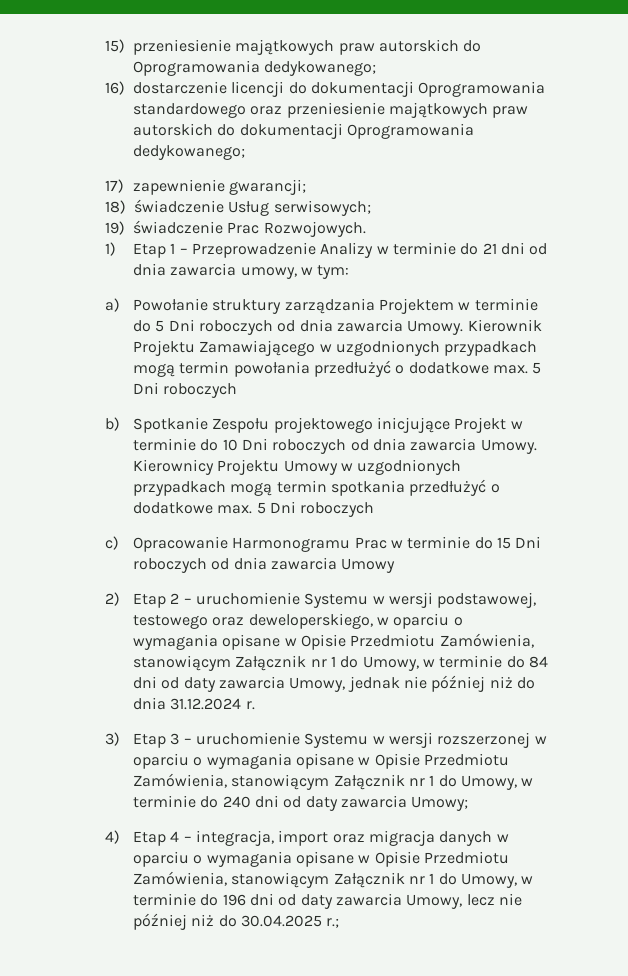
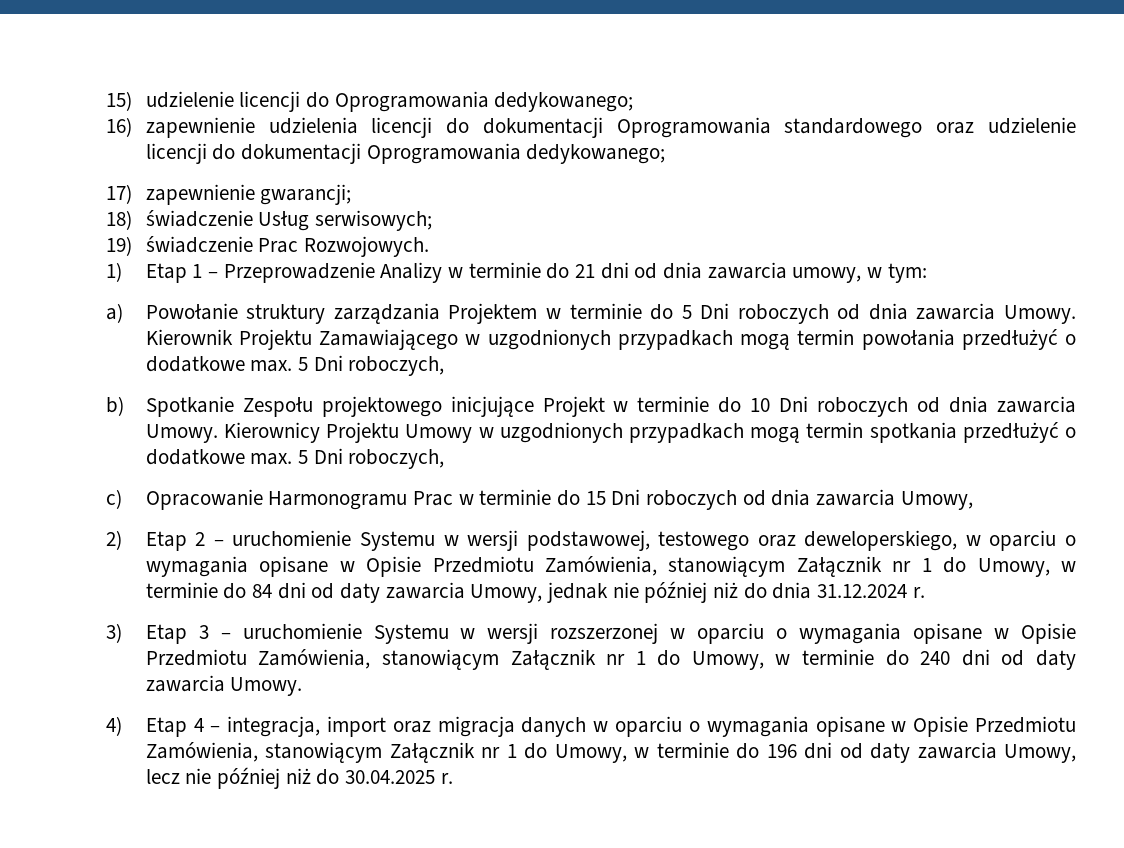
- 15) przeniesienie majątkowych praw autorskich do Oprogramowania dedykowanego;
+ 15) udzielenie licencji do Oprogramowania dedykowanego;
- 16) dostarczenie licencji do dokumentacji Oprogramowania standardowego oraz przeniesienie majątkowych praw autorskich do dokumentacji Oprogramowania dedykowanego;
+ 16) zapewnienie udzielenia licencji do dokumentacji Oprogramowania standardowego oraz udzielenie licencji do dokumentacji Oprogramowania dedykowanego;
- Kierownik Projektu Zamawiającego w uzgodnionych przypadkach mogą termin powołania przedłużyć o dodatkowe max. 5 Dni roboczych
+ Kierownik Projektu Zamawiającego w uzgodnionych przypadkach mogą termin powołania przedłużyć o dodatkowe max. 5 Dni roboczych,
- Kierownicy Projektu Umowy w uzgodnionych przypadkach mogą termin spotkania przedłużyć o dodatkowe max. 5 Dni roboczych
+ Kierownicy Projektu Umowy w uzgodnionych przypadkach mogą termin spotkania przedłużyć o dodatkowe max. 5 Dni roboczych,
- c) Opracowanie Harmonogramu Prac w terminie do 15 Dni roboczych od dnia zawarcia Umowy
+ c) Opracowanie Harmonogramu Prac w terminie do 15 Dni roboczych od dnia zawarcia Umowy,
- 3) Etap 3 – uruchomienie Systemu w wersji rozszerzonej w oparciu o wymagania opisane w Opisie Przedmiotu Zamówienia, stanowiącym Załącznik nr 1 do Umowy, w terminie do 240 dni od daty zawarcia Umowy;
+ 3) Etap 3 – uruchomienie Systemu w wersji rozszerzonej w oparciu o wymagania opisane w Opisie Przedmiotu Zamówienia, stanowiącym Załącznik nr 1 do Umowy, w terminie do 240 dni od daty zawarcia Umowy.
- 4) Etap 4 – integracja, import oraz migracja danych w oparciu o wymagania opisane w Opisie Przedmiotu Zamówienia, stanowiącym Załącznik nr 1 do Umowy, w terminie do 196 dni od daty zawarcia Umowy, lecz nie później niż do 30.04.2025 r.;
+ 4) Etap 4 – integracja, import oraz migracja danych w oparciu o wymagania opisane w Opisie Przedmiotu Zamówienia, stanowiącym Załącznik nr 1 do Umowy, w terminie do 196 dni od daty zawarcia Umowy, lecz nie później niż do 30.04.2025 r.

